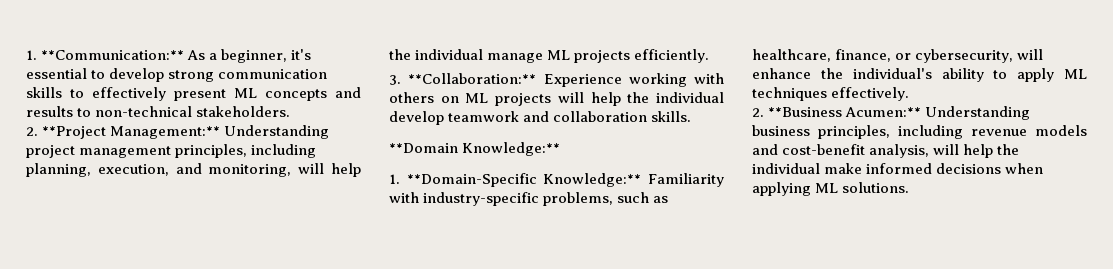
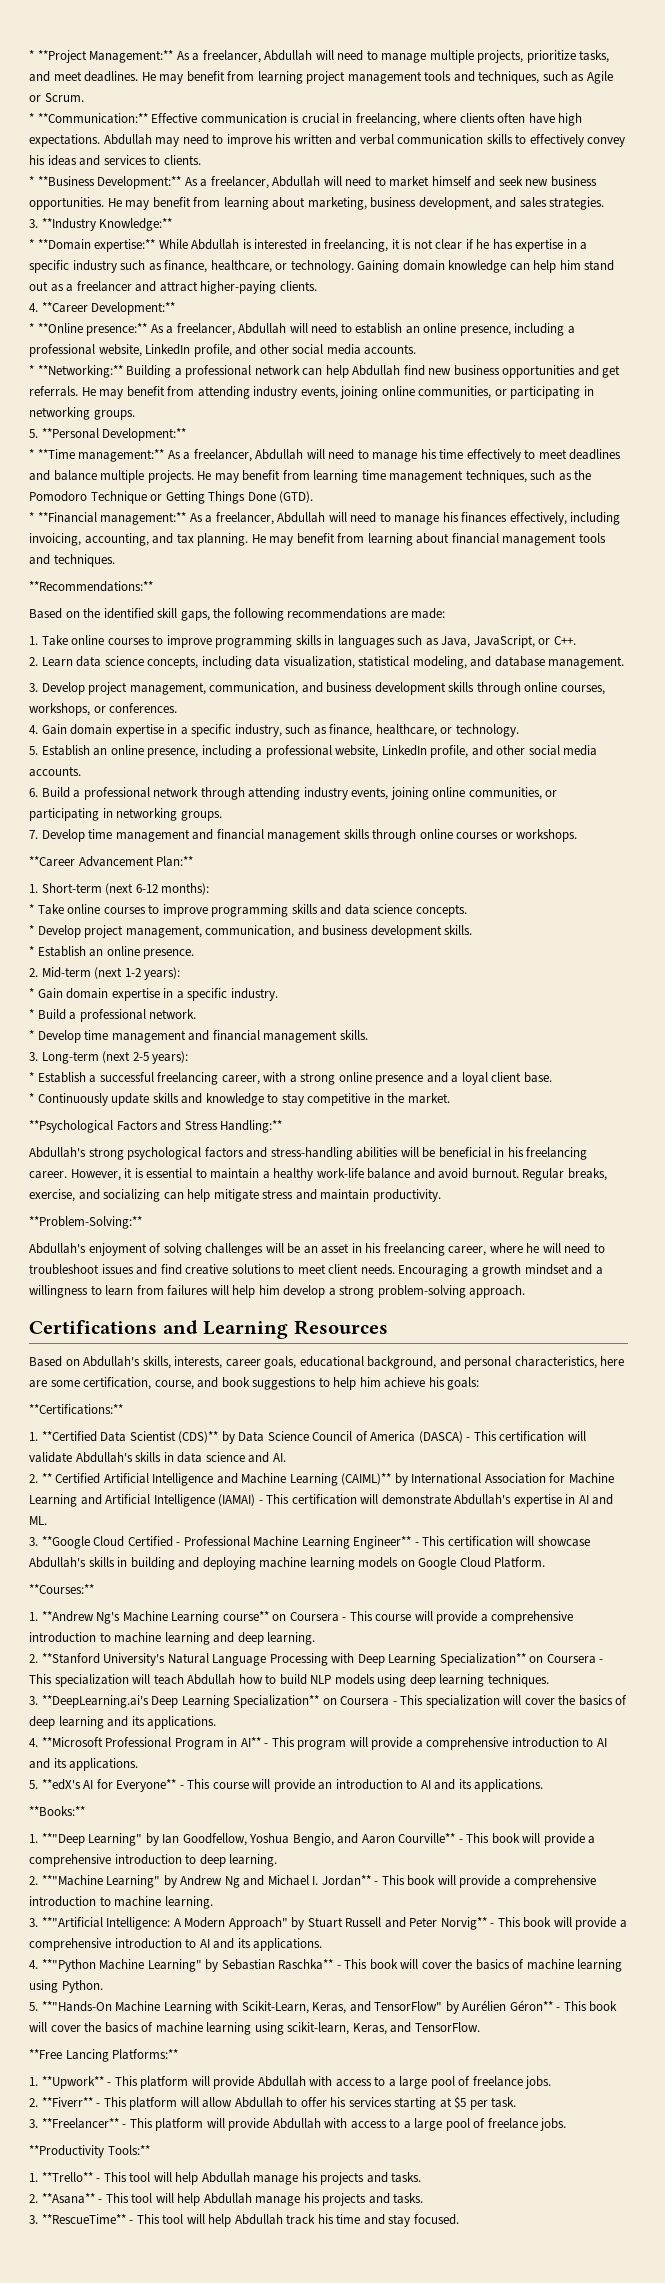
- 1. **Communication:** As a beginner, it's essential to develop strong communication skills to effectively present ML concepts and results to non-technical stakeholders.
- 2. **Project Management:** Understanding project management principles, including planning, execution, and monitoring, will help the individual manage ML projects efficiently.
- 3. **Collaboration:** Experience working with others on ML projects will help the individual develop teamwork and collaboration skills.
- **Domain Knowledge:**
- 1. **Domain-Specific Knowledge:** Familiarity with industry-specific problems, such as healthcare, finance, or cybersecurity, will enhance the individual's ability to apply ML techniques effectively.
- 2. **Business Acumen:** Understanding business principles, including revenue models and cost-benefit analysis, will help the individual make informed decisions when applying ML solutions.
+ * **Project Management:** As a freelancer, Abdullah will need to manage multiple projects, prioritize tasks, and meet deadlines. He may benefit from learning project management tools and techniques, such as Agile or Scrum.
+ * **Communication:** Effective communication is crucial in freelancing, where clients often have high expectations. Abdullah may need to improve his written and verbal communication skills to effectively convey his ideas and services to clients.
+ * **Business Development:** As a freelancer, Abdullah will need to market himself and seek new business opportunities. He may benefit from learning about marketing, business development, and sales strategies.
+ 3. **Industry Knowledge:**
+ * **Domain expertise:** While Abdullah is interested in freelancing, it is not clear if he has expertise in a specific industry such as finance, healthcare, or technology. Gaining domain knowledge can help him stand out as a freelancer and attract higher-paying clients.
+ 4. **Career Development:**
+ * **Online presence:** As a freelancer, Abdullah will need to establish an online presence, including a professional website, LinkedIn profile, and other social media accounts.
+ * **Networking:** Building a professional network can help Abdullah find new business opportunities and get referrals. He may benefit from attending industry events, joining online communities, or participating in networking groups.
+ 5. **Personal Development:**
+ * **Time management:** As a freelancer, Abdullah will need to manage his time effectively to meet deadlines and balance multiple projects. He may benefit from learning time management techniques, such as the Pomodoro Technique or Getting Things Done (GTD).
+ * **Financial management:** As a freelancer, Abdullah will need to manage his finances effectively, including invoicing, accounting, and tax planning. He may benefit from learning about financial management tools and techniques.
+ **Recommendations:**
+ Based on the identified skill gaps, the following recommendations are made:
+ 1. Take online courses to improve programming skills in languages such as Java, JavaScript, or C++.
+ 2. Learn data science concepts, including data visualization, statistical modeling, and database management.
+ 3. Develop project management, communication, and business development skills through online courses, workshops, or conferences.
+ 4. Gain domain expertise in a specific industry, such as finance, healthcare, or technology.
+ 5. Establish an online presence, including a professional website, LinkedIn profile, and other social media accounts.
+ 6. Build a professional network through attending industry events, joining online communities, or participating in networking groups.
+ 7. Develop time management and financial management skills through online courses or workshops.
+ **Career Advancement Plan:**
+ 1. Short-term (next 6-12 months):
+ * Take online courses to improve programming skills and data science concepts.
+ * Develop project management, communication, and business development skills.
+ * Establish an online presence.
+ 2. Mid-term (next 1-2 years):
+ * Gain domain expertise in a specific industry.
+ * Build a professional network.
+ * Develop time management and financial management skills.
+ 3. Long-term (next 2-5 years):
+ * Establish a successful freelancing career, with a strong online presence and a loyal client base.
+ * Continuously update skills and knowledge to stay competitive in the market.
+ **Psychological Factors and Stress Handling:**
+ Abdullah's strong psychological factors and stress-handling abilities will be beneficial in his freelancing career. However, it is essential to maintain a healthy work-life balance and avoid burnout. Regular breaks, exercise, and socializing can help mitigate stress and maintain productivity.
+ **Problem-Solving:**
+ Abdullah's enjoyment of solving challenges will be an asset in his freelancing career, where he will need to troubleshoot issues and find creative solutions to meet client needs. Encouraging a growth mindset and a willingness to learn from failures will help him develop a strong problem-solving approach.
+ Certifications and Learning Resources
+ Based on Abdullah's skills, interests, career goals, educational background, and personal characteristics, here are some certification, course, and book suggestions to help him achieve his goals:
+ **Certifications:**
+ 1. **Certified Data Scientist (CDS)** by Data Science Council of America (DASCA) - This certification will validate Abdullah's skills in data science and AI.
+ 2. ** Certified Artificial Intelligence and Machine Learning (CAIML)** by International Association for Machine Learning and Artificial Intelligence (IAMAI) - This certification will demonstrate Abdullah's expertise in AI and ML.
+ 3. **Google Cloud Certified - Professional Machine Learning Engineer** - This certification will showcase Abdullah's skills in building and deploying machine learning models on Google Cloud Platform.
+ **Courses:**
+ 1. **Andrew Ng's Machine Learning course** on Coursera - This course will provide a comprehensive introduction to machine learning and deep learning.
+ 2. **Stanford University's Natural Language Processing with Deep Learning Specialization** on Coursera - This specialization will teach Abdullah how to build NLP models using deep learning techniques.
+ 3. **DeepLearning.ai's Deep Learning Specialization** on Coursera - This specialization will cover the basics of deep learning and its applications.
+ 4. **Microsoft Professional Program in AI** - This program will provide a comprehensive introduction to AI and its applications.
+ 5. **edX's AI for Everyone** - This course will provide an introduction to AI and its applications.
+ **Books:**
+ 1. **"Deep Learning" by Ian Goodfellow, Yoshua Bengio, and Aaron Courville** - This book will provide a comprehensive introduction to deep learning.
+ 2. **"Machine Learning" by Andrew Ng and Michael I. Jordan** - This book will provide a comprehensive introduction to machine learning.
+ 3. **"Artificial Intelligence: A Modern Approach" by Stuart Russell and Peter Norvig** - This book will provide a comprehensive introduction to AI and its applications.
+ 4. **"Python Machine Learning" by Sebastian Raschka** - This book will cover the basics of machine learning using Python.
+ 5. **"Hands-On Machine Learning with Scikit-Learn, Keras, and TensorFlow" by Aurélien Géron** - This book will cover the basics of machine learning using scikit-learn, Keras, and TensorFlow.
+ **Free Lancing Platforms:**
+ 1. **Upwork** - This platform will provide Abdullah with access to a large pool of freelance jobs.
+ 2. **Fiverr** - This platform will allow Abdullah to offer his services starting at $5 per task.
+ 3. **Freelancer** - This platform will provide Abdullah with access to a large pool of freelance jobs.
+ **Productivity Tools:**
+ 1. **Trello** - This tool will help Abdullah manage his projects and tasks.
+ 2. **Asana** - This tool will help Abdullah manage his projects and tasks.
+ 3. **RescueTime** - This tool will help Abdullah track his time and stay focused.

